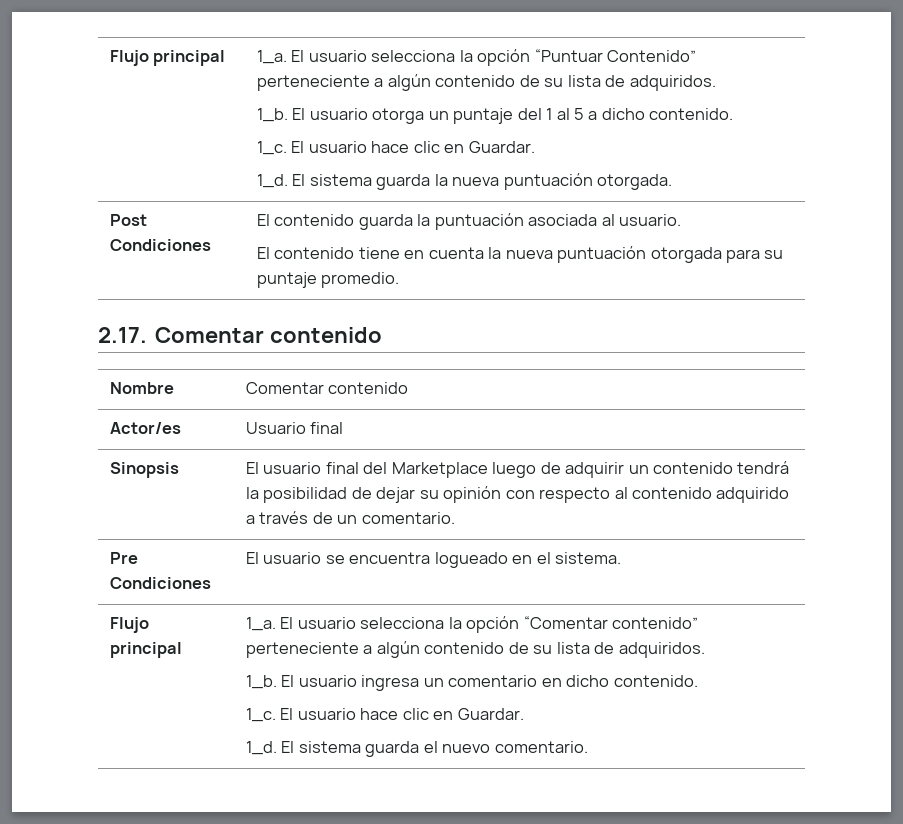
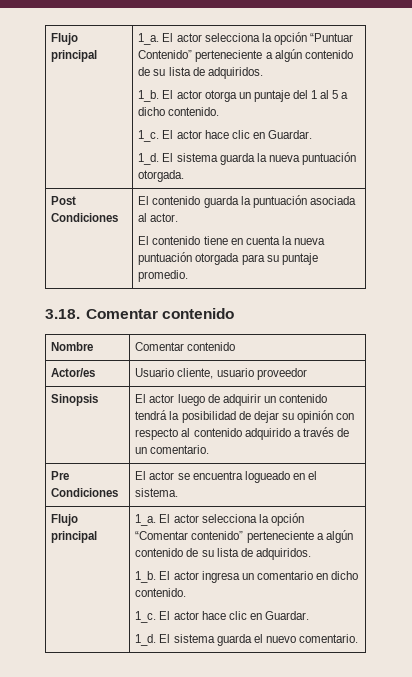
- Flujo principal | 1_a. El usuario selecciona la opción “Puntuar Contenido” perteneciente a algún contenido de su lista de adquiridos.
+ Flujo principal | 1_a. El actor selecciona la opción “Puntuar Contenido” perteneciente a algún contenido de su lista de adquiridos.
- El usuario otorga un puntaje del 1 al 5 a dicho contenido.
- 1_c. El usuario hace clic en Guardar.
+ El actor otorga un puntaje del 1 al 5 a dicho contenido.
+ 1_c. El actor hace clic en Guardar.
- Post Condiciones | El contenido guarda la puntuación asociada al usuario.
+ Post Condiciones | El contenido guarda la puntuación asociada al actor.
- 2.17. Comentar contenido
+ 3.18. Comentar contenido
- Actor/es | Usuario final
+ Actor/es | Usuario cliente, usuario proveedor
- Sinopsis | El usuario final del Marketplace luego de adquirir un contenido tendrá la posibilidad de dejar su opinión con respecto al contenido adquirido a través de un comentario.
+ Sinopsis | El actor luego de adquirir un contenido tendrá la posibilidad de dejar su opinión con respecto al contenido adquirido a través de un comentario.
- Pre Condiciones | El usuario se encuentra logueado en el sistema.
+ Pre Condiciones | El actor se encuentra logueado en el sistema.
- El usuario selecciona la opción “Comentar contenido” perteneciente a algún contenido de su lista de adquiridos.
+ El actor selecciona la opción “Comentar contenido” perteneciente a algún contenido de su lista de adquiridos.
- El usuario ingresa un comentario en dicho contenido.
- 1_c. El usuario hace clic en Guardar.
+ El actor ingresa un comentario en dicho contenido.
+ 1_c. El actor hace clic en Guardar.

